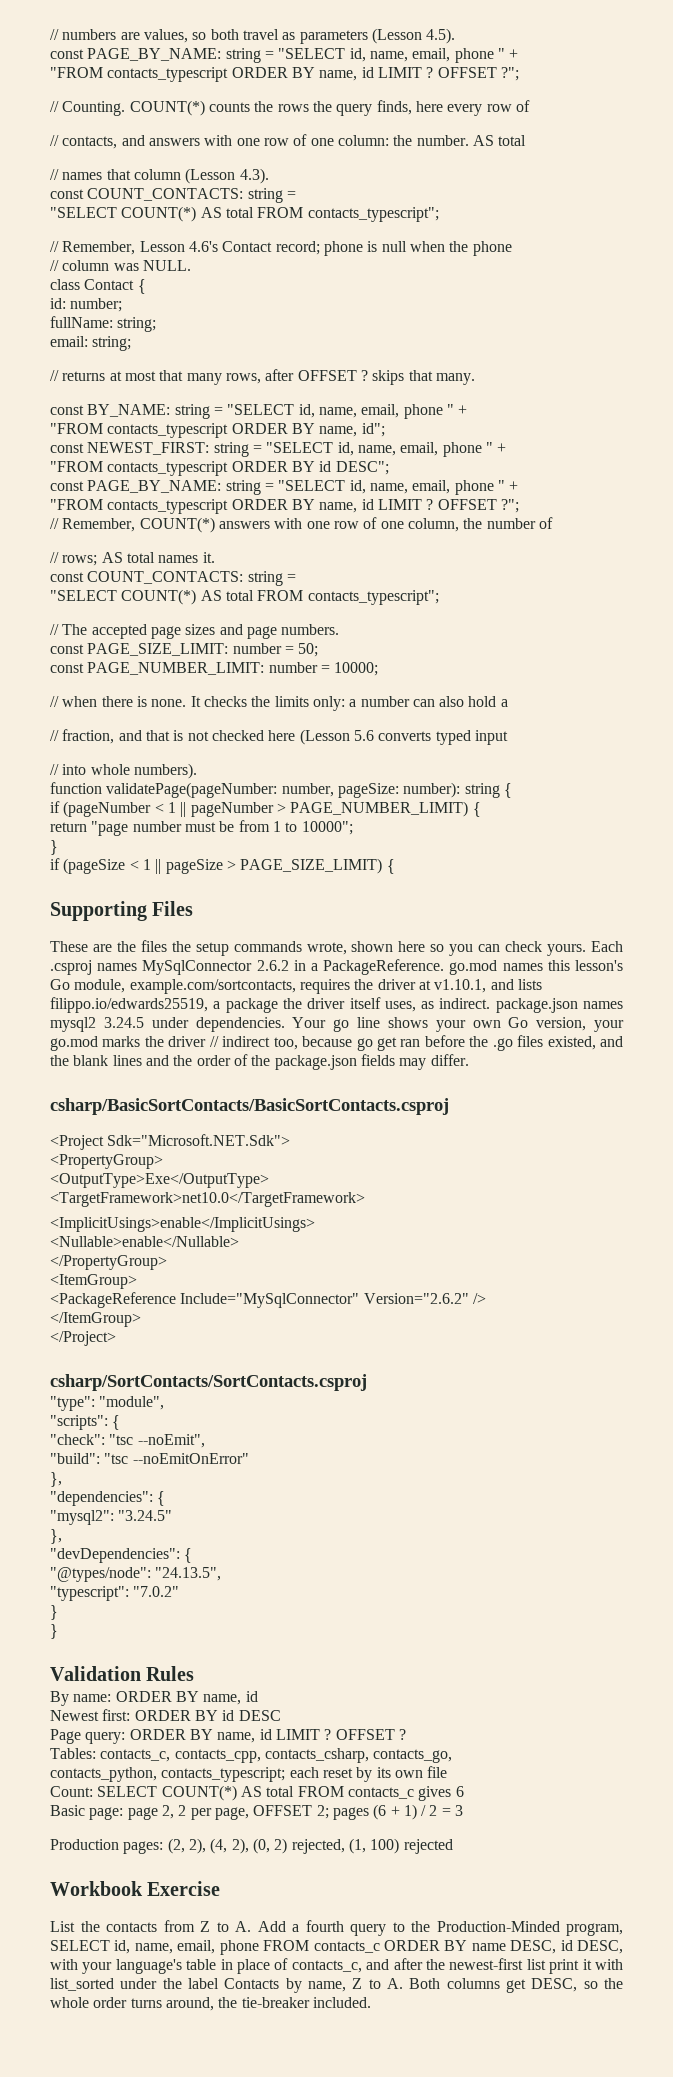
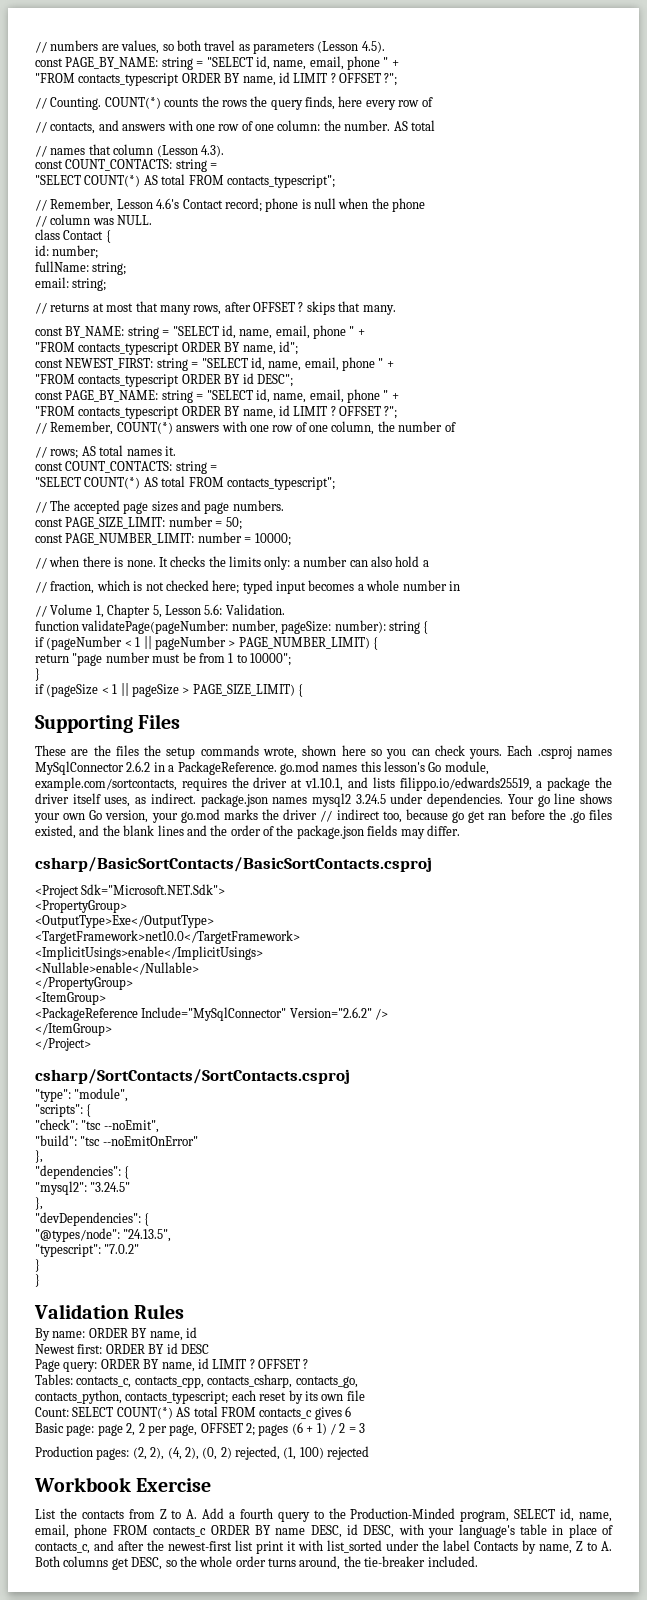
- // fraction, and that is not checked here (Lesson 5.6 converts typed input
- // into whole numbers).
+ // fraction, which is not checked here; typed input becomes a whole number in
+ // Volume 1, Chapter 5, Lesson 5.6: Validation.

